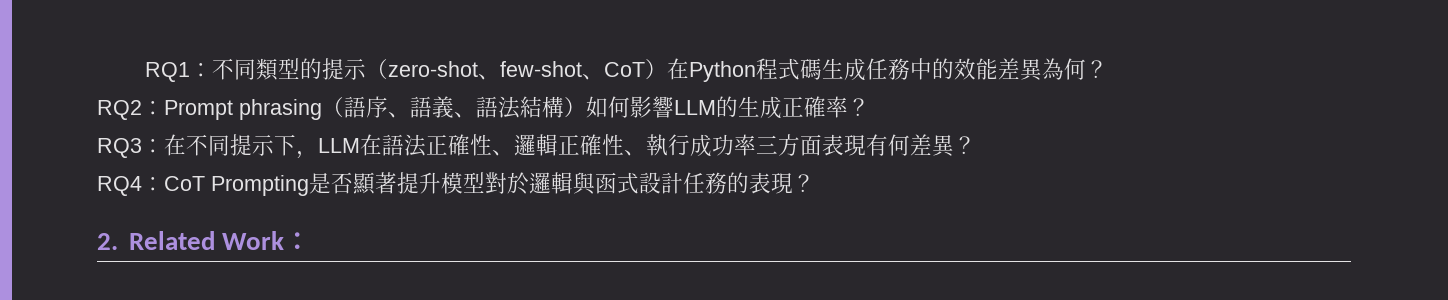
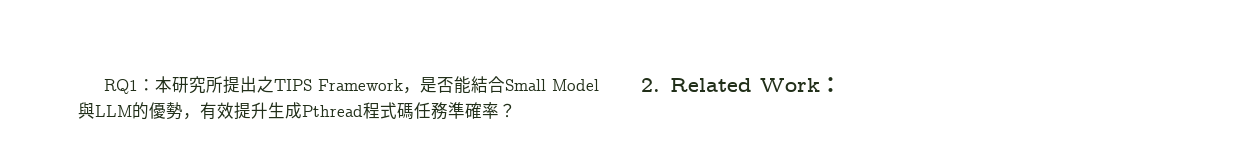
- RQ1：不同類型的提示（zero-shot、few-shot、CoT）在Python程式碼生成任務中的效能差異為何？
- RQ2：Prompt phrasing（語序、語義、語法結構）如何影響LLM的生成正確率？
- RQ3：在不同提示下，LLM在語法正確性、邏輯正確性、執行成功率三方面表現有何差異？
- RQ4：CoT Prompting是否顯著提升模型對於邏輯與函式設計任務的表現？
+ RQ1：本研究所提出之TIPS Framework，是否能結合Small Model與LLM的優勢，有效提升生成Pthread程式碼任務準確率？

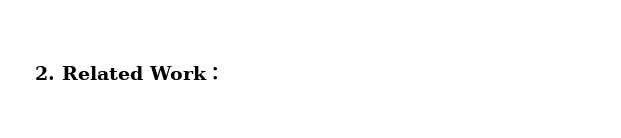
- RQ1：本研究所提出之TIPS Framework，是否能結合Small Model與LLM的優勢，有效提升生成Pthread程式碼任務準確率？

